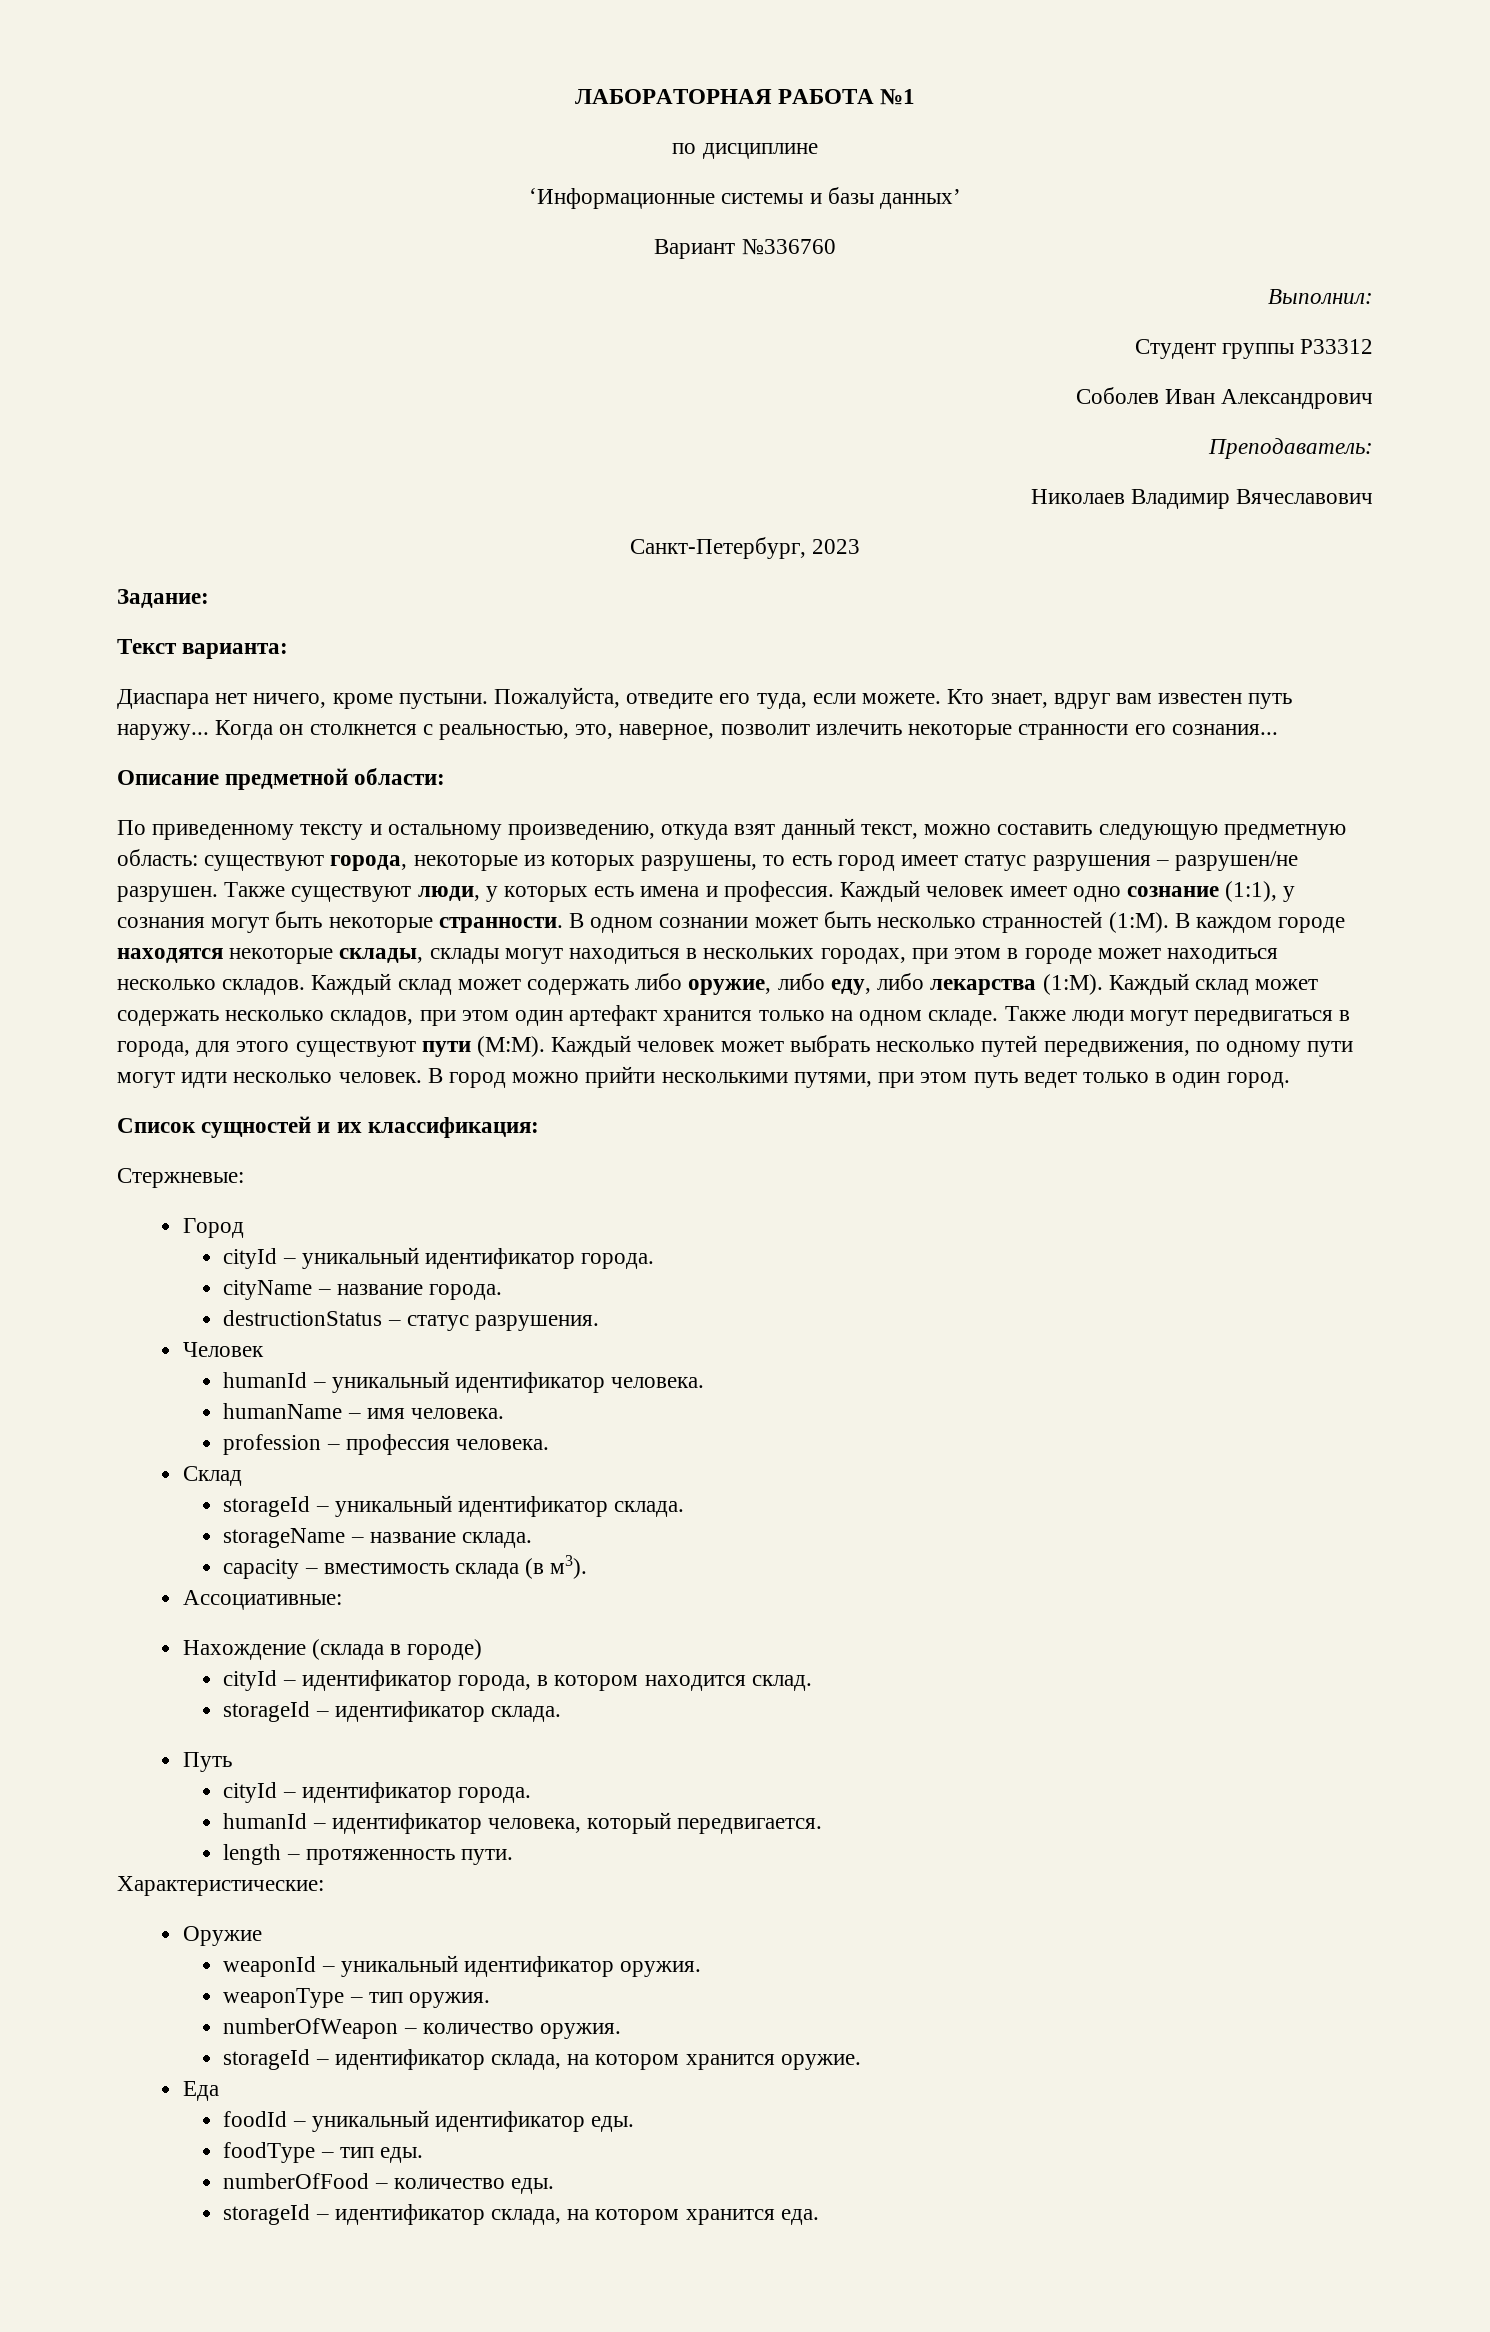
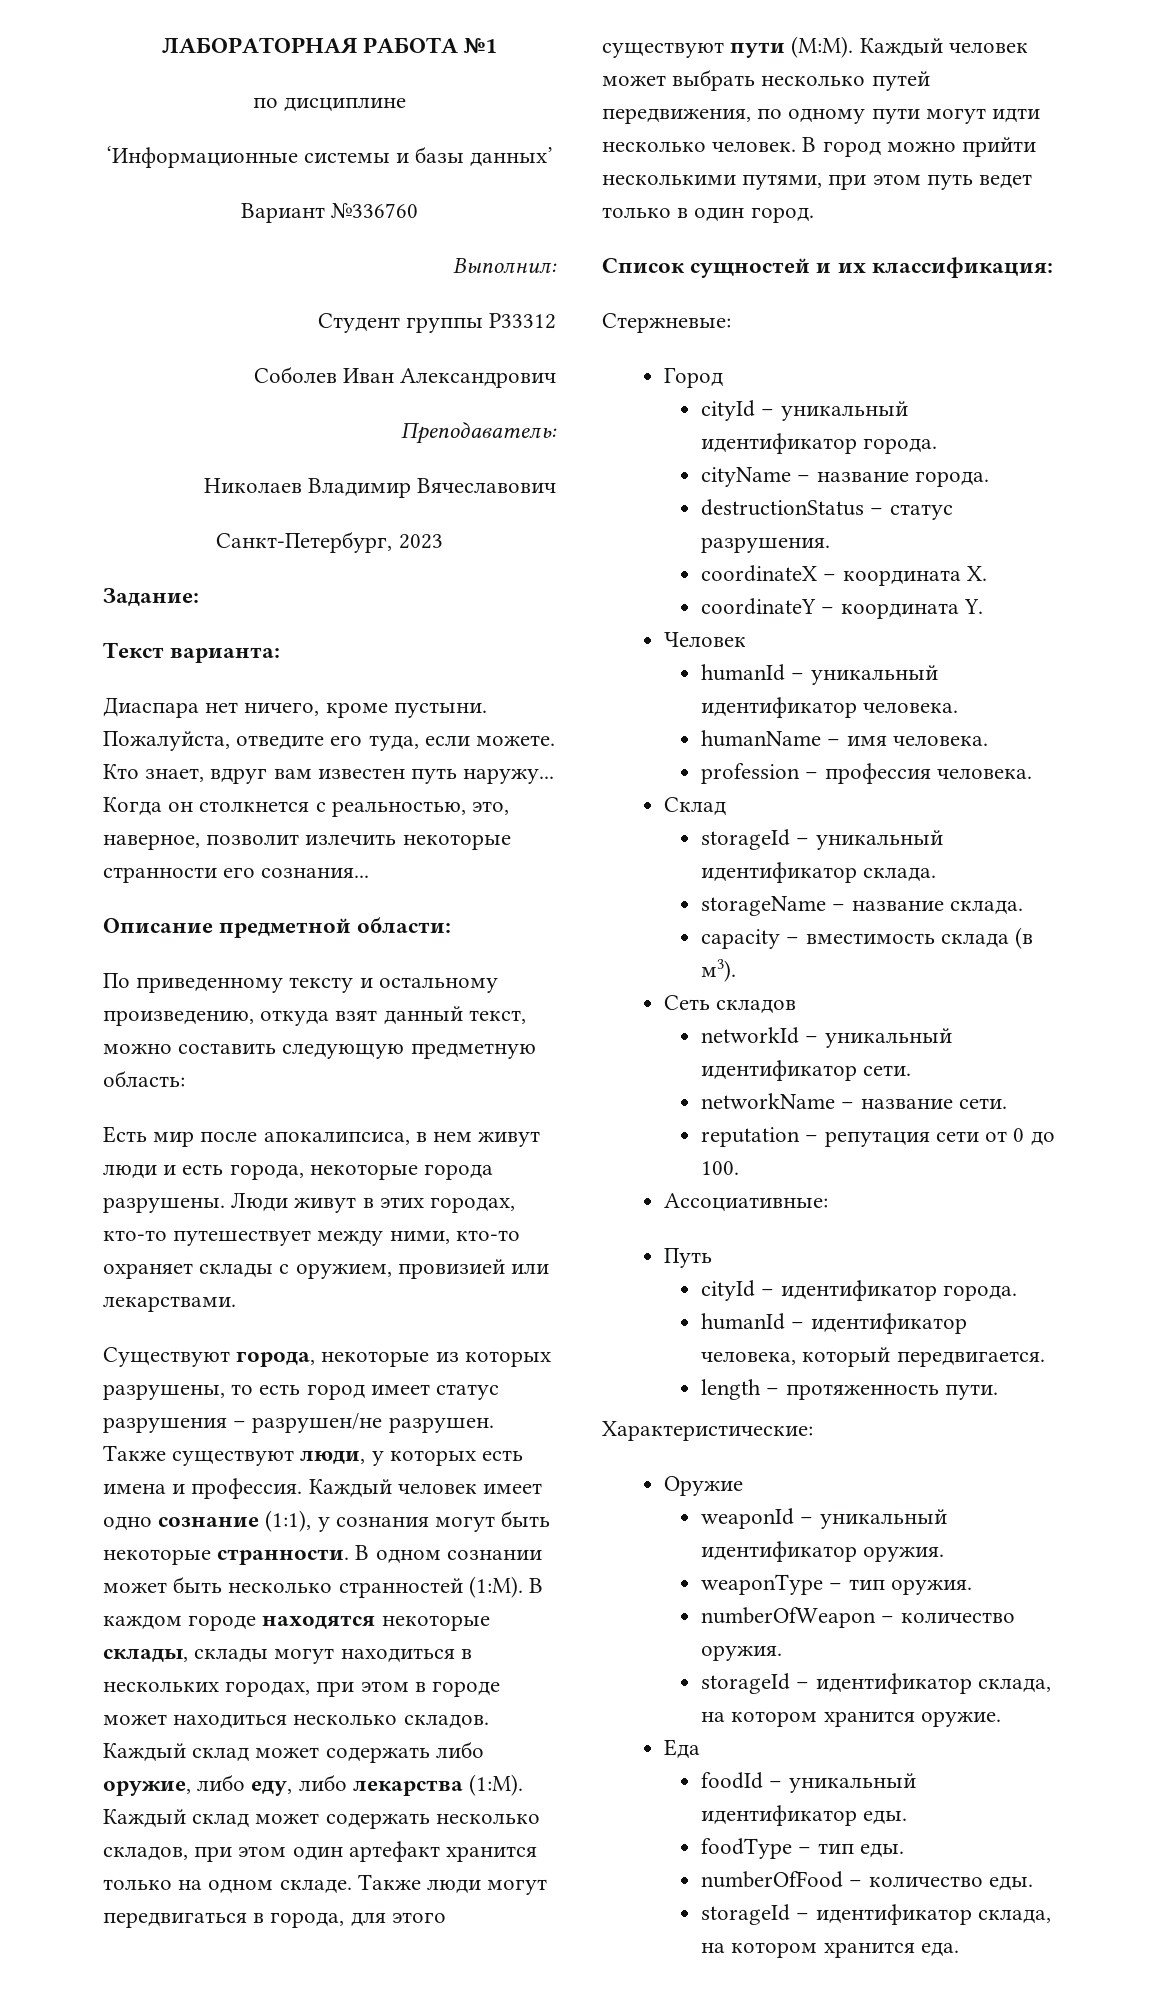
- По приведенному тексту и остальному произведению, откуда взят данный текст, можно составить следующую предметную область: существуют города, некоторые из которых разрушены, то есть город имеет статус разрушения – разрушен/не разрушен.
+ По приведенному тексту и остальному произведению, откуда взят данный текст, можно составить следующую предметную область:
+ Есть мир после апокалипсиса, в нем живут люди и есть города, некоторые города разрушены. Люди живут в этих городах, кто-то путешествует между ними, кто-то охраняет склады с оружием, провизией или лекарствами.
+ Существуют города, некоторые из которых разрушены, то есть город имеет статус разрушения – разрушен/не разрушен.
+ coordinateX – координата X.
+ coordinateY – координата Y.
+ Сеть складов
+ networkId – уникальный идентификатор сети.
+ networkName – название сети.
+ reputation – репутация сети от 0 до 100.
  Ассоциативные:
- Нахождение (склада в городе)
- cityId – идентификатор города, в котором находится склад.
- storageId – идентификатор склада.

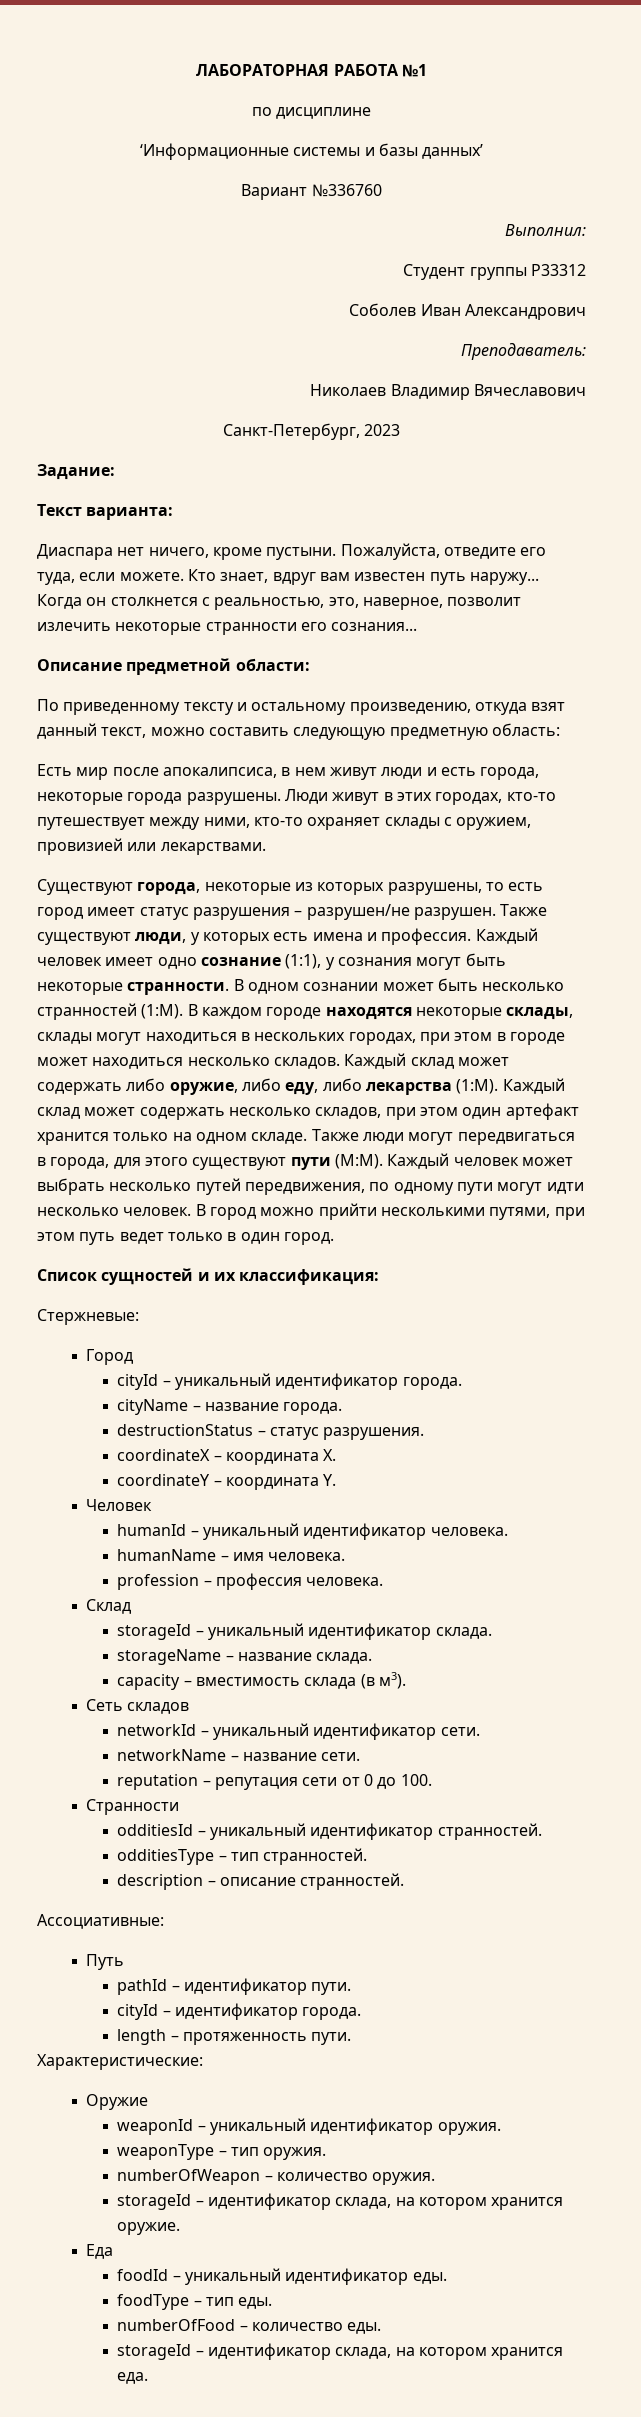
+ Странности
+ odditiesId – уникальный идентификатор странностей.
+ odditiesType – тип странностей.
+ description – описание странностей.
  Ассоциативные:
  Путь
+ pathId – идентификатор пути.
  cityId – идентификатор города.
- humanId – идентификатор человека, который передвигается.

